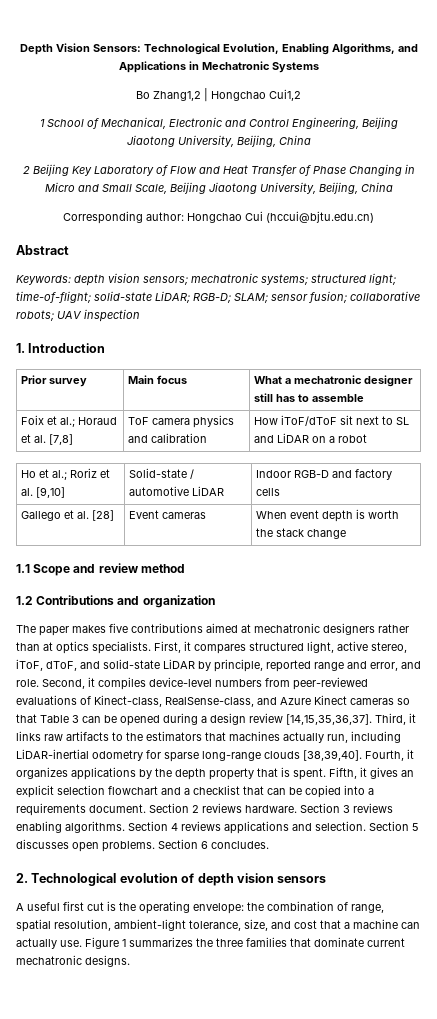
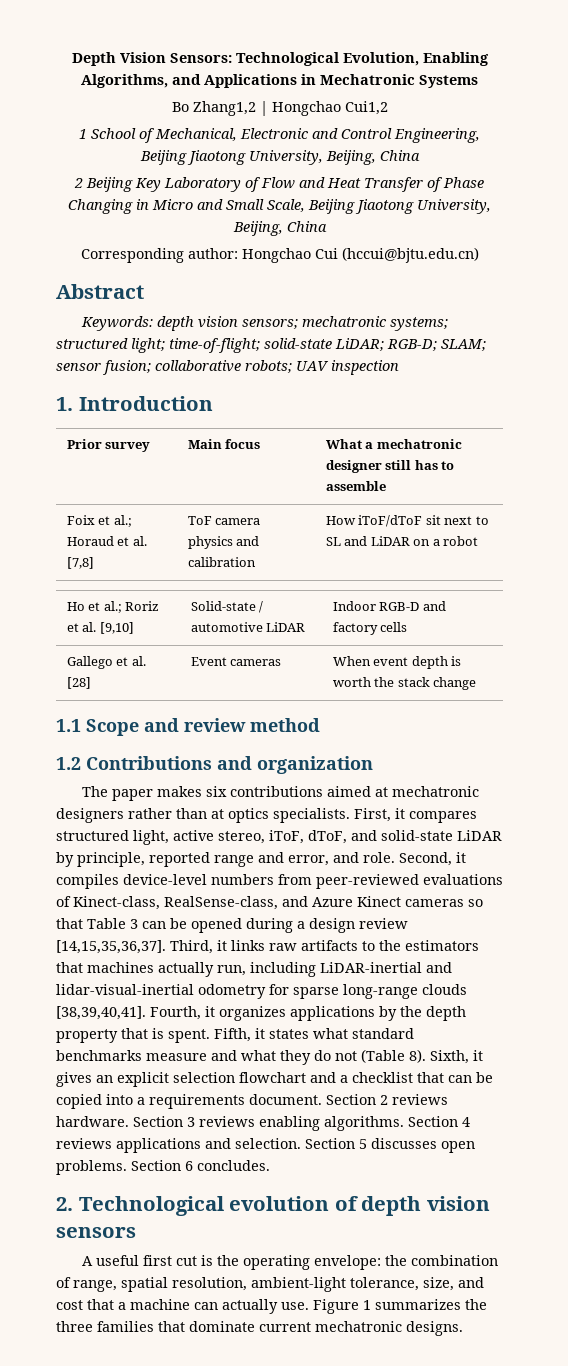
- The paper makes five contributions aimed at mechatronic designers rather than at optics specialists.
+ The paper makes six contributions aimed at mechatronic designers rather than at optics specialists.
- Third, it links raw artifacts to the estimators that machines actually run, including LiDAR-inertial odometry for sparse long-range clouds [38,39,40].
+ Third, it links raw artifacts to the estimators that machines actually run, including LiDAR-inertial and lidar-visual-inertial odometry for sparse long-range clouds [38,39,40,41].
- Fifth, it gives an explicit selection flowchart and a checklist that can be copied into a requirements document.
+ Fifth, it states what standard benchmarks measure and what they do not (Table 8). Sixth, it gives an explicit selection flowchart and a checklist that can be copied into a requirements document.

